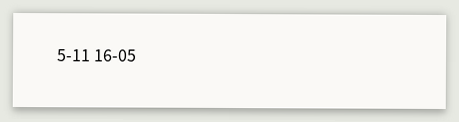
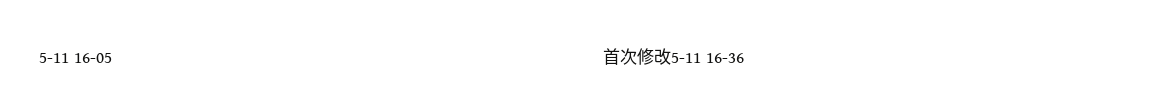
+ 首次修改5-11 16-36

